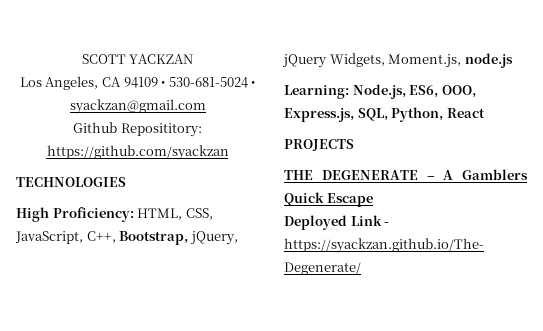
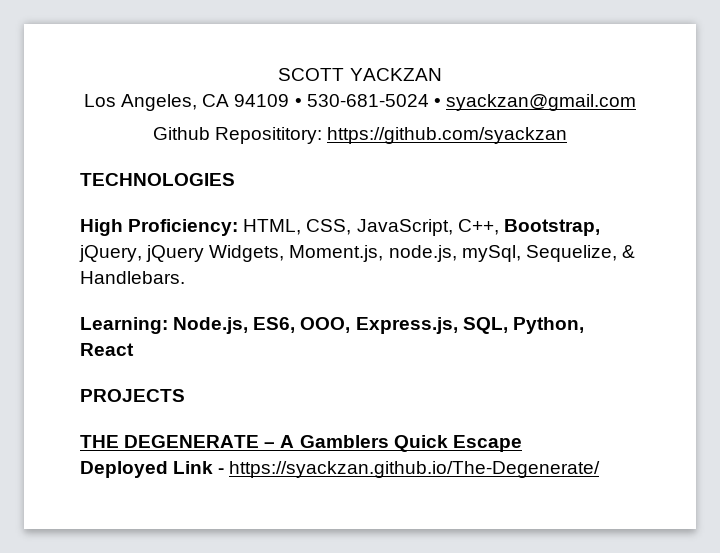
- High Proficiency: HTML, CSS, JavaScript, C++, Bootstrap, jQuery, jQuery Widgets, Moment.js, node.js
+ High Proficiency: HTML, CSS, JavaScript, C++, Bootstrap, jQuery, jQuery Widgets, Moment.js, node.js, mySql, Sequelize, & Handlebars.

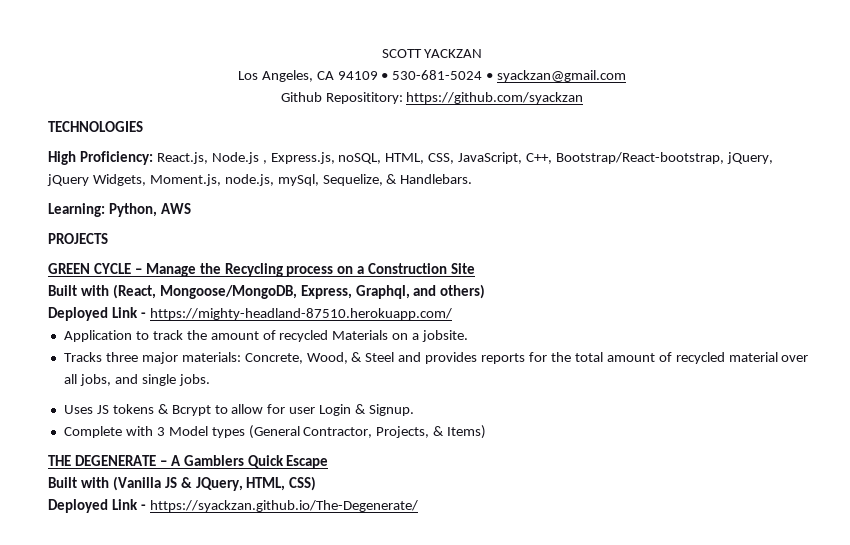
- High Proficiency: HTML, CSS, JavaScript, C++, Bootstrap, jQuery, jQuery Widgets, Moment.js, node.js, mySql, Sequelize, & Handlebars.
+ High Proficiency: React.js, Node.js , Express.js, noSQL, HTML, CSS, JavaScript, C++, Bootstrap/React-bootstrap, jQuery, jQuery Widgets, Moment.js, node.js, mySql, Sequelize, & Handlebars.
- Learning: Node.js, ES6, OOO, Express.js, SQL, Python, React
+ Learning: Python, AWS
  PROJECTS
+ GREEN CYCLE – Manage the Recycling process on a Construction Site
+ Built with (React, Mongoose/MongoDB, Express, Graphql, and others)
+ Deployed Link - https://mighty-headland-87510.herokuapp.com/
+ Application to track the amount of recycled Materials on a jobsite.
+ Tracks three major materials: Concrete, Wood, & Steel and provides reports for the total amount of recycled material over all jobs, and single jobs.
+ Uses JS tokens & Bcrypt to allow for user Login & Signup.
+ Complete with 3 Model types (General Contractor, Projects, & Items)
+ Built with (Vanilla JS & JQuery, HTML, CSS)

